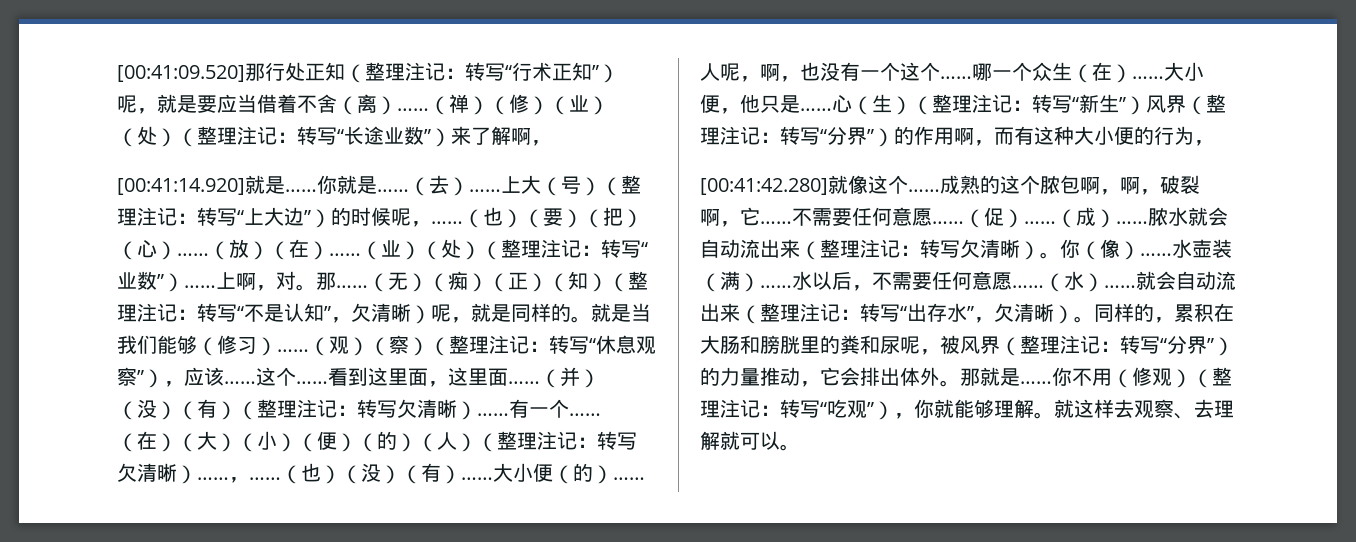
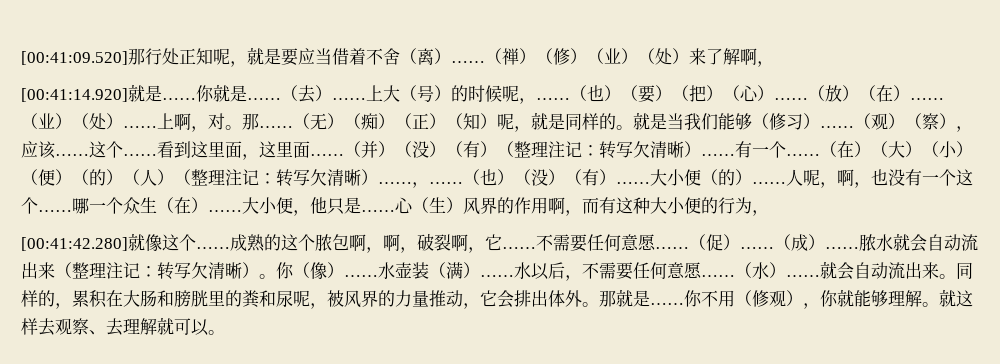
- [00:41:09.520]那行处正知（整理注记：转写“行术正知”）呢，就是要应当借着不舍（离）……
+ [00:41:09.520]那行处正知呢，就是要应当借着不舍（离）……
- （禅）（修）（业）（处）（整理注记：转写“长途业数”）来了解啊，
+ （禅）（修）（业）（处）来了解啊，
- 上大（号）（整理注记：转写“上大边”）的时候呢，……
+ 上大（号）的时候呢，……
- （业）（处）（整理注记：转写“业数”）……
+ （业）（处）……
- （无）（痴）（正）（知）（整理注记：转写“不是认知”，欠清晰）呢，就是同样的。
+ （无）（痴）（正）（知）呢，就是同样的。
- （观）（察）（整理注记：转写“休息观察”），应该……
+ （观）（察），应该……
- 心（生）（整理注记：转写“新生”）风界（整理注记：转写“分界”）的作用啊，而有这种大小便的行为，
+ 心（生）风界的作用啊，而有这种大小便的行为，
- 就会自动流出来（整理注记：转写“出存水”，欠清晰）。
+ 就会自动流出来。
- 同样的，累积在大肠和膀胱里的粪和尿呢，被风界（整理注记：转写“分界”）的力量推动，它会排出体外。
+ 同样的，累积在大肠和膀胱里的粪和尿呢，被风界的力量推动，它会排出体外。
- 你不用（修观）（整理注记：转写“吃观”），你就能够理解。
+ 你不用（修观），你就能够理解。

